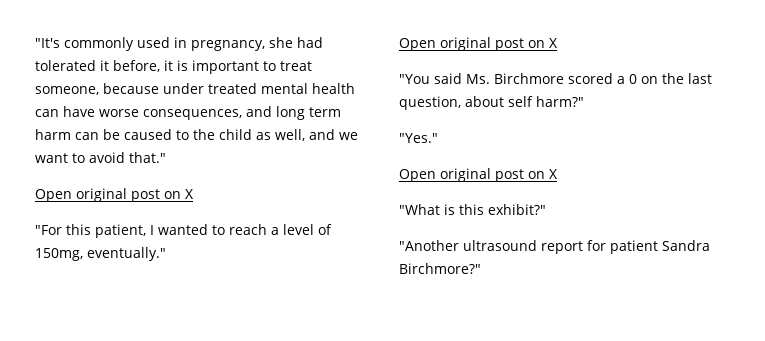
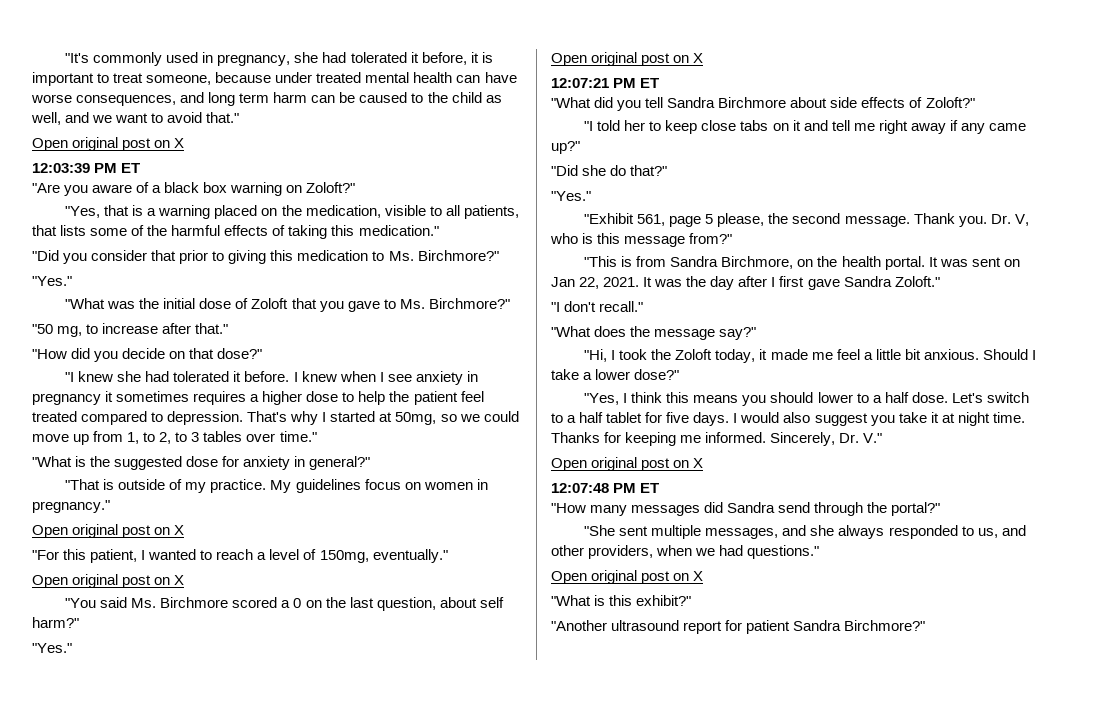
+ 12:03:39 PM ET
+ "Are you aware of a black box warning on Zoloft?"
+ "Yes, that is a warning placed on the medication, visible to all patients, that lists some of the harmful effects of taking this medication."
+ "Did you consider that prior to giving this medication to Ms. Birchmore?"
+ "Yes."
+ "What was the initial dose of Zoloft that you gave to Ms. Birchmore?"
+ "50 mg, to increase after that."
+ "How did you decide on that dose?"
+ "I knew she had tolerated it before. I knew when I see anxiety in pregnancy it sometimes requires a higher dose to help the patient feel treated compared to depression. That's why I started at 50mg, so we could move up from 1, to 2, to 3 tables over time."
+ "What is the suggested dose for anxiety in general?"
+ "That is outside of my practice. My guidelines focus on women in pregnancy."
+ Open original post on X
+ 12:07:21 PM ET
+ "What did you tell Sandra Birchmore about side effects of Zoloft?"
+ "I told her to keep close tabs on it and tell me right away if any came up?"
+ "Did she do that?"
+ "Yes."
+ "Exhibit 561, page 5 please, the second message. Thank you. Dr. V, who is this message from?"
+ "This is from Sandra Birchmore, on the health portal. It was sent on Jan 22, 2021. It was the day after I first gave Sandra Zoloft."
+ "I don't recall."
+ "What does the message say?"
+ "Hi, I took the Zoloft today, it made me feel a little bit anxious. Should I take a lower dose?"
+ "Yes, I think this means you should lower to a half dose. Let's switch to a half tablet for five days. I would also suggest you take it at night time. Thanks for keeping me informed. Sincerely, Dr. V."
+ Open original post on X
+ 12:07:48 PM ET
+ "How many messages did Sandra send through the portal?"
+ "She sent multiple messages, and she always responded to us, and other providers, when we had questions."
+ Open original post on X

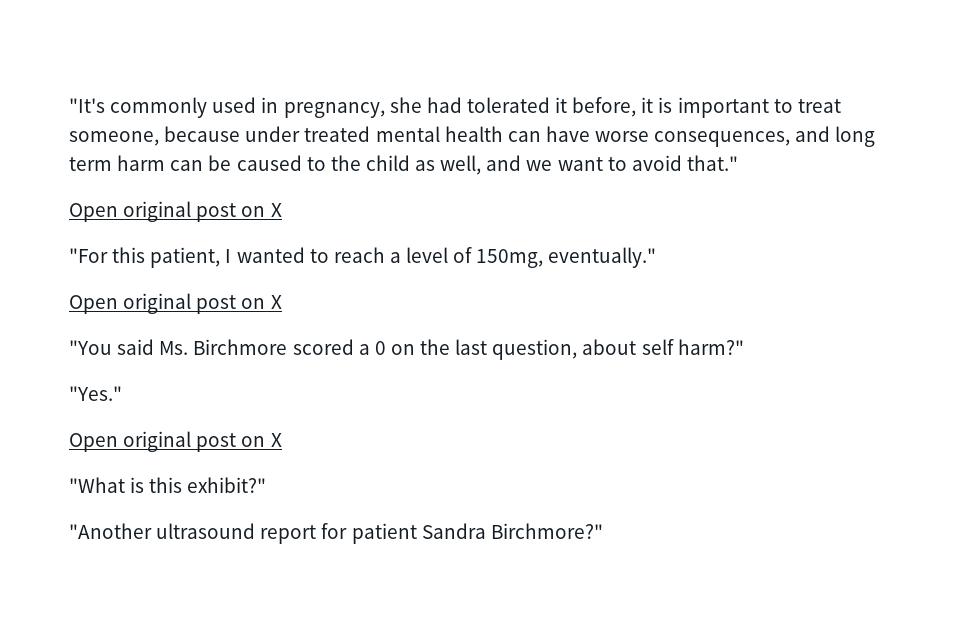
- 12:03:39 PM ET
- "Are you aware of a black box warning on Zoloft?"
- "Yes, that is a warning placed on the medication, visible to all patients, that lists some of the harmful effects of taking this medication."
- "Did you consider that prior to giving this medication to Ms. Birchmore?"
- "Yes."
- "What was the initial dose of Zoloft that you gave to Ms. Birchmore?"
- "50 mg, to increase after that."
- "How did you decide on that dose?"
- "I knew she had tolerated it before. I knew when I see anxiety in pregnancy it sometimes requires a higher dose to help the patient feel treated compared to depression. That's why I started at 50mg, so we could move up from 1, to 2, to 3 tables over time."
- "What is the suggested dose for anxiety in general?"
- "That is outside of my practice. My guidelines focus on women in pregnancy."
- Open original post on X
- 12:07:21 PM ET
- "What did you tell Sandra Birchmore about side effects of Zoloft?"
- "I told her to keep close tabs on it and tell me right away if any came up?"
- "Did she do that?"
- "Yes."
- "Exhibit 561, page 5 please, the second message. Thank you. Dr. V, who is this message from?"
- "This is from Sandra Birchmore, on the health portal. It was sent on Jan 22, 2021. It was the day after I first gave Sandra Zoloft."
- "I don't recall."
- "What does the message say?"
- "Hi, I took the Zoloft today, it made me feel a little bit anxious. Should I take a lower dose?"
- "Yes, I think this means you should lower to a half dose. Let's switch to a half tablet for five days. I would also suggest you take it at night time. Thanks for keeping me informed. Sincerely, Dr. V."
- Open original post on X
- 12:07:48 PM ET
- "How many messages did Sandra send through the portal?"
- "She sent multiple messages, and she always responded to us, and other providers, when we had questions."
- Open original post on X

